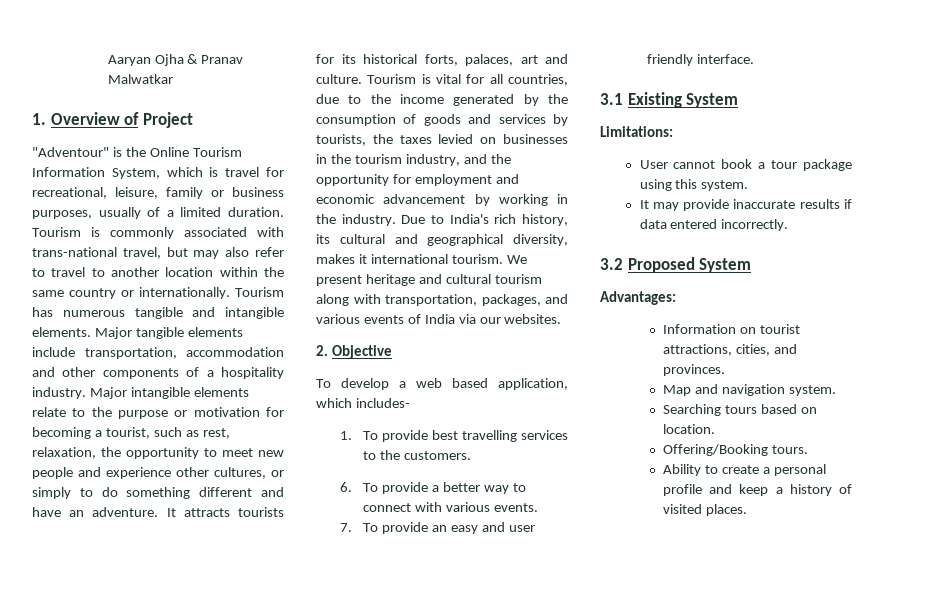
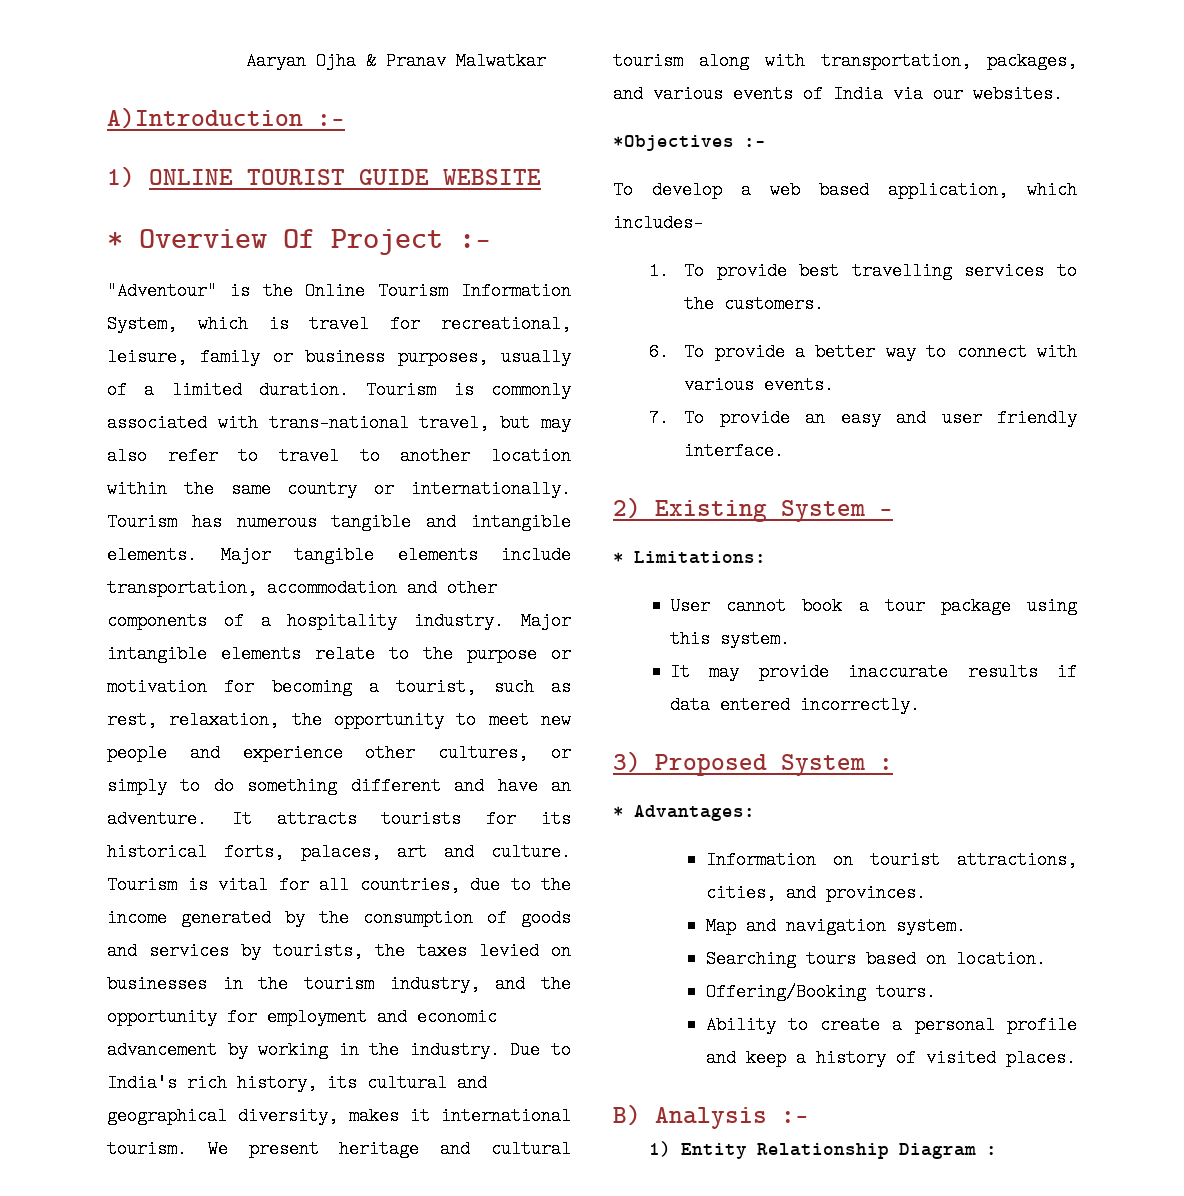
- 1. Overview of Project
+ A)Introduction :-
+ 1) ONLINE TOURIST GUIDE WEBSITE
+ * Overview Of Project :-
- 2. Objective
+ *Objectives :-
- 3.1 Existing System
- Limitations:
+ 2) Existing System –
+ * Limitations:
- 3.2 Proposed System
- Advantages:
+ 3) Proposed System :
+ * Advantages:
+ B) Analysis :-
+ 1) Entity Relationship Diagram :

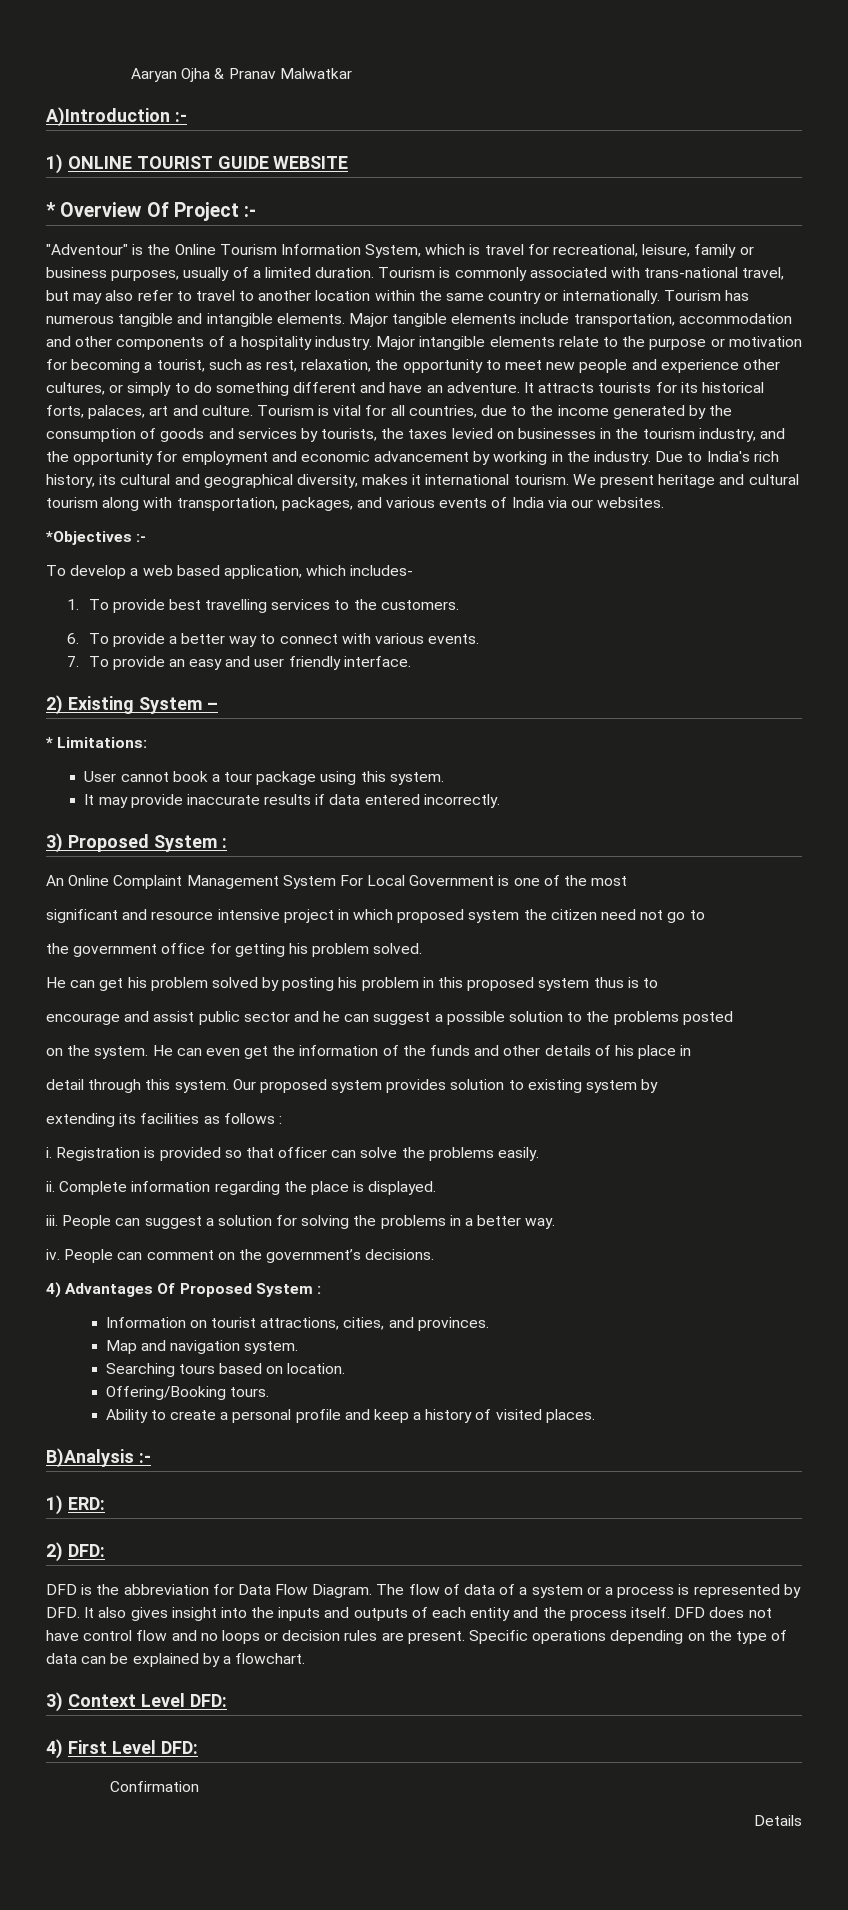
- * Advantages:
+ An Online Complaint Management System For Local Government is one of the most
+ significant and resource intensive project in which proposed system the citizen need not go to
+ the government office for getting his problem solved.
+ He can get his problem solved by posting his problem in this proposed system thus is to
+ encourage and assist public sector and he can suggest a possible solution to the problems posted
+ on the system. He can even get the information of the funds and other details of his place in
+ detail through this system. Our proposed system provides solution to existing system by
+ extending its facilities as follows :
+ i. Registration is provided so that officer can solve the problems easily.
+ ii. Complete information regarding the place is displayed.
+ iii. People can suggest a solution for solving the problems in a better way.
+ iv. People can comment on the government’s decisions.
+ 4) Advantages Of Proposed System :
- B) Analysis :-
- 1) Entity Relationship Diagram :
+ B)Analysis :-
+ 1) ERD:
+ 2) DFD:
+ DFD is the abbreviation for Data Flow Diagram. The flow of data of a system or a process is represented by DFD. It also gives insight into the inputs and outputs of each entity and the process itself. DFD does not have control flow and no loops or decision rules are present. Specific operations depending on the type of data can be explained by a flowchart.
+ 3) Context Level DFD:
+ 4) First Level DFD:
+ Confirmation
+ Details

